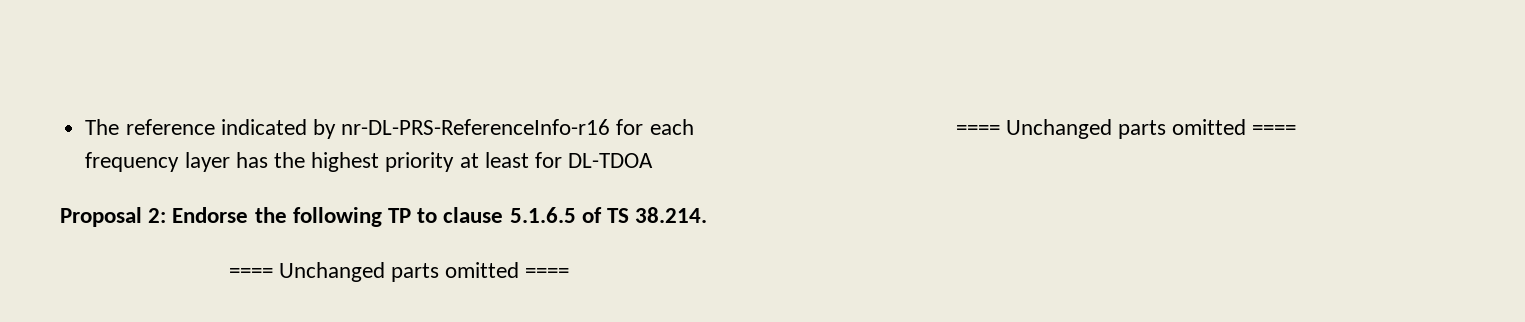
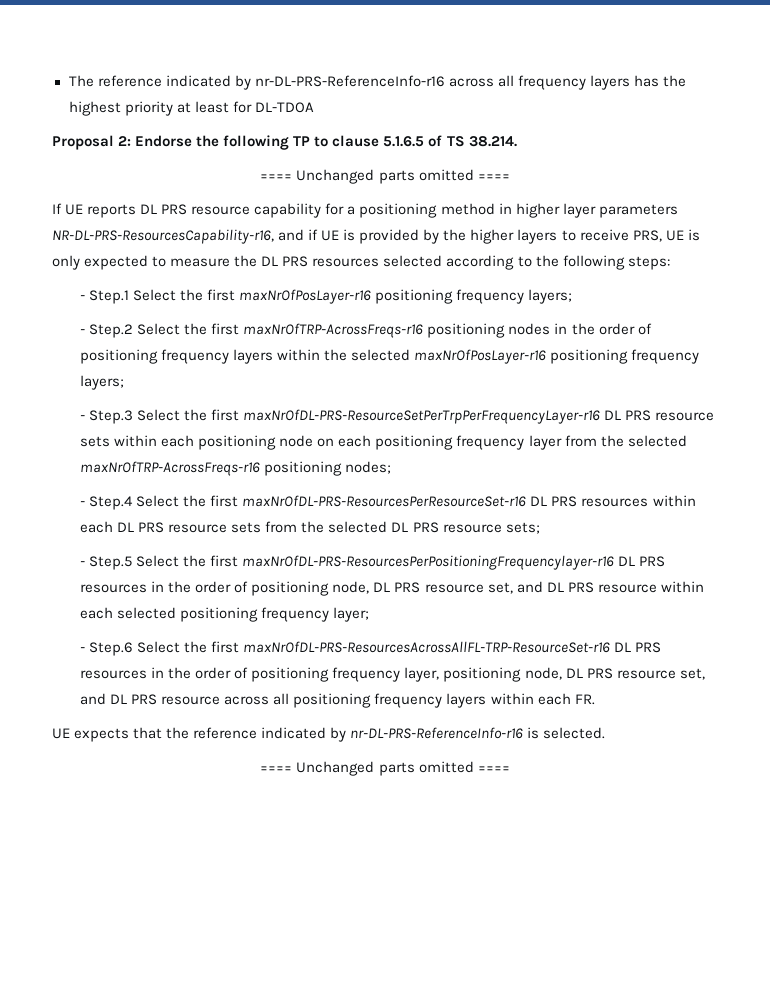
- The reference indicated by nr-DL-PRS-ReferenceInfo-r16 for each frequency layer has the highest priority at least for DL-TDOA
+ The reference indicated by nr-DL-PRS-ReferenceInfo-r16 across all frequency layers has the highest priority at least for DL-TDOA
+ If UE reports DL PRS resource capability for a positioning method in higher layer parameters NR-DL-PRS-ResourcesCapability-r16, and if UE is provided by the higher layers to receive PRS, UE is only expected to measure the DL PRS resources selected according to the following steps:
+ - Step.1 Select the first maxNrOfPosLayer-r16 positioning frequency layers;
+ - Step.2 Select the first maxNrOfTRP-AcrossFreqs-r16 positioning nodes in the order of positioning frequency layers within the selected maxNrOfPosLayer-r16 positioning frequency layers;
+ - Step.3 Select the first maxNrOfDL-PRS-ResourceSetPerTrpPerFrequencyLayer-r16 DL PRS resource sets within each positioning node on each positioning frequency layer from the selected maxNrOfTRP-AcrossFreqs-r16 positioning nodes;
+ - Step.4 Select the first maxNrOfDL-PRS-ResourcesPerResourceSet-r16 DL PRS resources within each DL PRS resource sets from the selected DL PRS resource sets;
+ - Step.5 Select the first maxNrOfDL-PRS-ResourcesPerPositioningFrequencylayer-r16 DL PRS resources in the order of positioning node, DL PRS resource set, and DL PRS resource within each selected positioning frequency layer;
+ - Step.6 Select the first maxNrOfDL-PRS-ResourcesAcrossAllFL-TRP-ResourceSet-r16 DL PRS resources in the order of positioning frequency layer, positioning node, DL PRS resource set, and DL PRS resource across all positioning frequency layers within each FR.
+ UE expects that the reference indicated by nr-DL-PRS-ReferenceInfo-r16 is selected.

